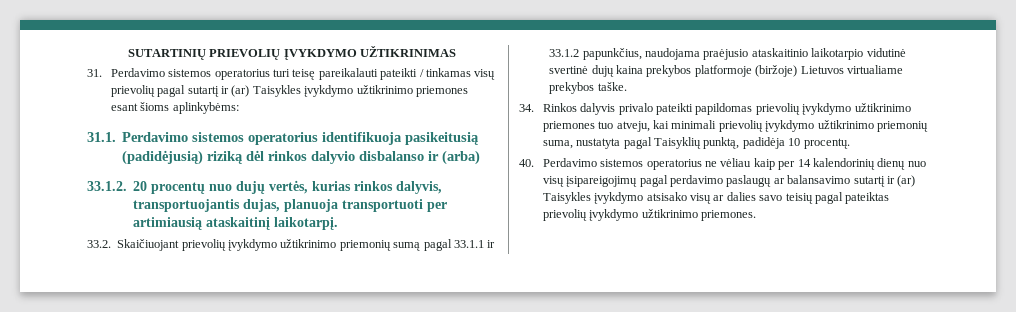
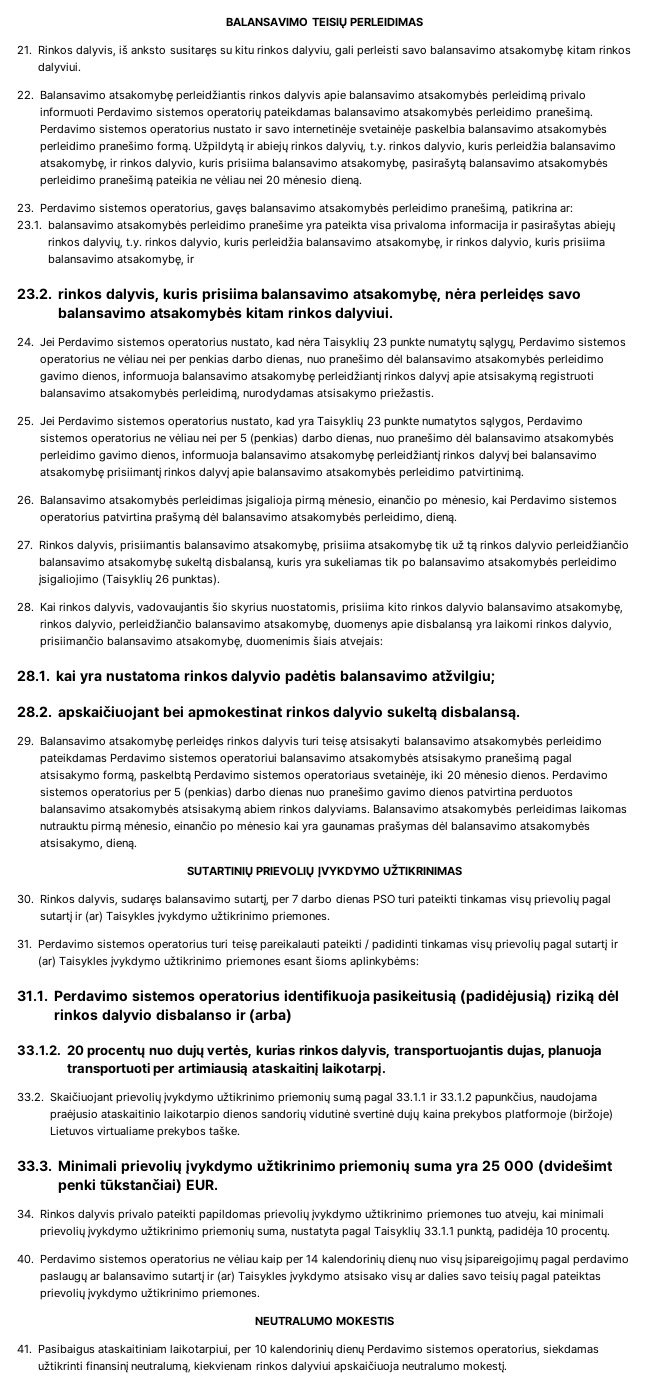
+ BALANSAVIMO TEISIŲ PERLEIDIMAS
+ 21. Rinkos dalyvis, iš anksto susitaręs su kitu rinkos dalyviu, gali perleisti savo balansavimo atsakomybę kitam rinkos dalyviui.
+ 22. Balansavimo atsakomybę perleidžiantis rinkos dalyvis apie balansavimo atsakomybės perleidimą privalo informuoti Perdavimo sistemos operatorių pateikdamas balansavimo atsakomybės perleidimo pranešimą. Perdavimo sistemos operatorius nustato ir savo internetinėje svetainėje paskelbia balansavimo atsakomybės perleidimo pranešimo formą. Užpildytą ir abiejų rinkos dalyvių, t.y. rinkos dalyvio, kuris perleidžia balansavimo atsakomybę, ir rinkos dalyvio, kuris prisiima balansavimo atsakomybę, pasirašytą balansavimo atsakomybės perleidimo pranešimą pateikia ne vėliau nei 20 mėnesio dieną.
+ 23. Perdavimo sistemos operatorius, gavęs balansavimo atsakomybės perleidimo pranešimą, patikrina ar:
+ 23.1. balansavimo atsakomybės perleidimo pranešime yra pateikta visa privaloma informacija ir pasirašytas abiejų rinkos dalyvių, t.y. rinkos dalyvio, kuris perleidžia balansavimo atsakomybę, ir rinkos dalyvio, kuris prisiima balansavimo atsakomybę, ir
+ 23.2. rinkos dalyvis, kuris prisiima balansavimo atsakomybę, nėra perleidęs savo balansavimo atsakomybės kitam rinkos dalyviui.
+ 24. Jei Perdavimo sistemos operatorius nustato, kad nėra Taisyklių 23 punkte numatytų sąlygų, Perdavimo sistemos operatorius ne vėliau nei per penkias darbo dienas, nuo pranešimo dėl balansavimo atsakomybės perleidimo gavimo dienos, informuoja balansavimo atsakomybę perleidžiantį rinkos dalyvį apie atsisakymą registruoti balansavimo atsakomybės perleidimą, nurodydamas atsisakymo priežastis.
+ 25. Jei Perdavimo sistemos operatorius nustato, kad yra Taisyklių 23 punkte numatytos sąlygos, Perdavimo sistemos operatorius ne vėliau nei per 5 (penkias) darbo dienas, nuo pranešimo dėl balansavimo atsakomybės perleidimo gavimo dienos, informuoja balansavimo atsakomybę perleidžiantį rinkos dalyvį bei balansavimo atsakomybę prisiimantį rinkos dalyvį apie balansavimo atsakomybės perleidimo patvirtinimą.
+ 26. Balansavimo atsakomybės perleidimas įsigalioja pirmą mėnesio, einančio po mėnesio, kai Perdavimo sistemos operatorius patvirtina prašymą dėl balansavimo atsakomybės perleidimo, dieną.
+ 27. Rinkos dalyvis, prisiimantis balansavimo atsakomybę, prisiima atsakomybę tik už tą rinkos dalyvio perleidžiančio balansavimo atsakomybę sukeltą disbalansą, kuris yra sukeliamas tik po balansavimo atsakomybės perleidimo įsigaliojimo (Taisyklių 26 punktas).
+ 28. Kai rinkos dalyvis, vadovaujantis šio skyrius nuostatomis, prisiima kito rinkos dalyvio balansavimo atsakomybę, rinkos dalyvio, perleidžiančio balansavimo atsakomybę, duomenys apie disbalansą yra laikomi rinkos dalyvio, prisiimančio balansavimo atsakomybę, duomenimis šiais atvejais:
+ 28.1. kai yra nustatoma rinkos dalyvio padėtis balansavimo atžvilgiu;
+ 28.2. apskaičiuojant bei apmokestinat rinkos dalyvio sukeltą disbalansą.
+ 29. Balansavimo atsakomybę perleidęs rinkos dalyvis turi teisę atsisakyti balansavimo atsakomybės perleidimo pateikdamas Perdavimo sistemos operatoriui balansavimo atsakomybės atsisakymo pranešimą pagal atsisakymo formą, paskelbtą Perdavimo sistemos operatoriaus svetainėje, iki 20 mėnesio dienos. Perdavimo sistemos operatorius per 5 (penkias) darbo dienas nuo pranešimo gavimo dienos patvirtina perduotos balansavimo atsakomybės atsisakymą abiem rinkos dalyviams. Balansavimo atsakomybės perleidimas laikomas nutrauktu pirmą mėnesio, einančio po mėnesio kai yra gaunamas prašymas dėl balansavimo atsakomybės atsisakymo, dieną.
  SUTARTINIŲ PRIEVOLIŲ ĮVYKDYMO UŽTIKRINIMAS
+ 30. Rinkos dalyvis, sudaręs balansavimo sutartį, per 7 darbo dienas PSO turi pateikti tinkamas visų prievolių pagal sutartį ir (ar) Taisykles įvykdymo užtikrinimo priemones.
- 31. Perdavimo sistemos operatorius turi teisę pareikalauti pateikti / tinkamas visų prievolių pagal sutartį ir (ar) Taisykles įvykdymo užtikrinimo priemones esant šioms aplinkybėms:
+ 31. Perdavimo sistemos operatorius turi teisę pareikalauti pateikti / padidinti tinkamas visų prievolių pagal sutartį ir (ar) Taisykles įvykdymo užtikrinimo priemones esant šioms aplinkybėms:
- 33.2. Skaičiuojant prievolių įvykdymo užtikrinimo priemonių sumą pagal 33.1.1 ir 33.1.2 papunkčius, naudojama praėjusio ataskaitinio laikotarpio vidutinė svertinė dujų kaina prekybos platformoje (biržoje) Lietuvos virtualiame prekybos taške.
+ 33.2. Skaičiuojant prievolių įvykdymo užtikrinimo priemonių sumą pagal 33.1.1 ir 33.1.2 papunkčius, naudojama praėjusio ataskaitinio laikotarpio dienos sandorių vidutinė svertinė dujų kaina prekybos platformoje (biržoje) Lietuvos virtualiame prekybos taške.
+ 33.3. Minimali prievolių įvykdymo užtikrinimo priemonių suma yra 25 000 (dvidešimt penki tūkstančiai) EUR.
- 34. Rinkos dalyvis privalo pateikti papildomas prievolių įvykdymo užtikrinimo priemones tuo atveju, kai minimali prievolių įvykdymo užtikrinimo priemonių suma, nustatyta pagal Taisyklių punktą, padidėja 10 procentų.
+ 34. Rinkos dalyvis privalo pateikti papildomas prievolių įvykdymo užtikrinimo priemones tuo atveju, kai minimali prievolių įvykdymo užtikrinimo priemonių suma, nustatyta pagal Taisyklių 33.1.1 punktą, padidėja 10 procentų.
+ NEUTRALUMO MOKESTIS
+ 41. Pasibaigus ataskaitiniam laikotarpiui, per 10 kalendorinių dienų Perdavimo sistemos operatorius, siekdamas užtikrinti finansinį neutralumą, kiekvienam rinkos dalyviui apskaičiuoja neutralumo mokestį.

